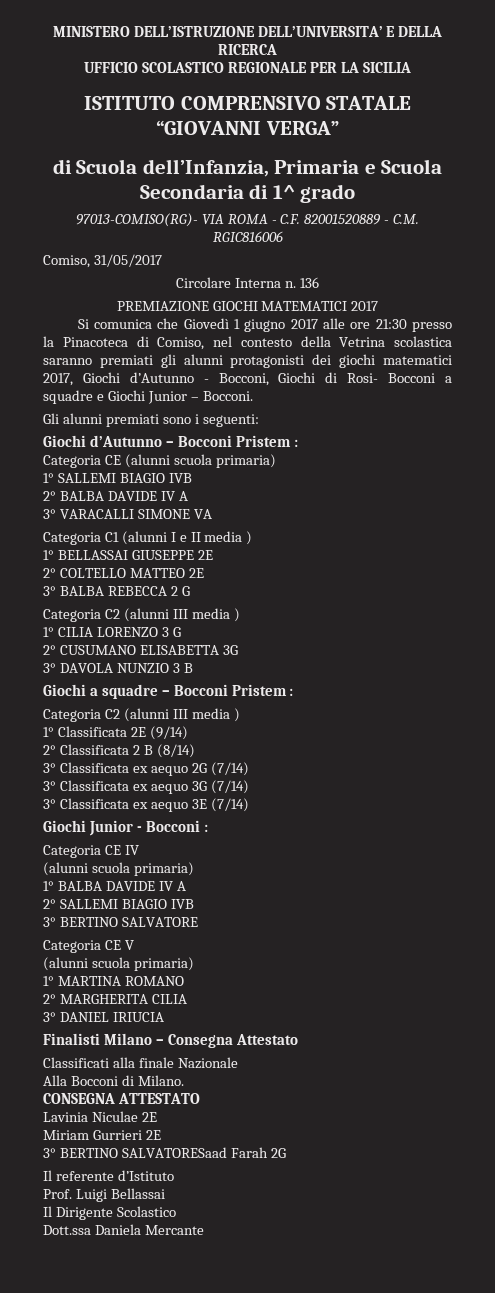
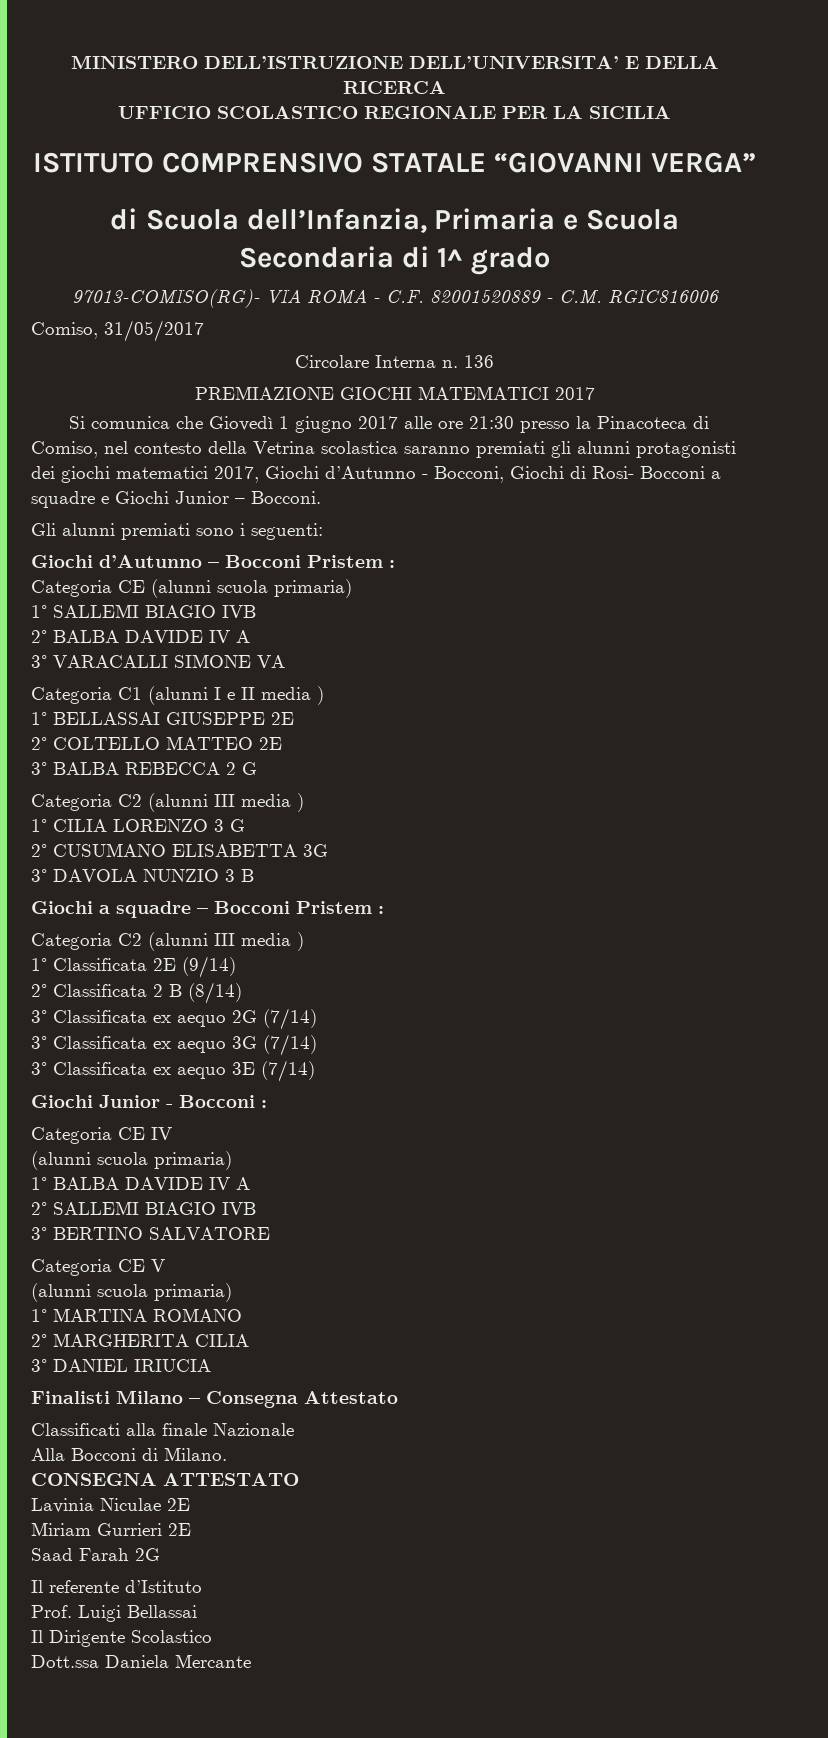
- 3° BERTINO SALVATORESaad Farah 2G
+ Saad Farah 2G

